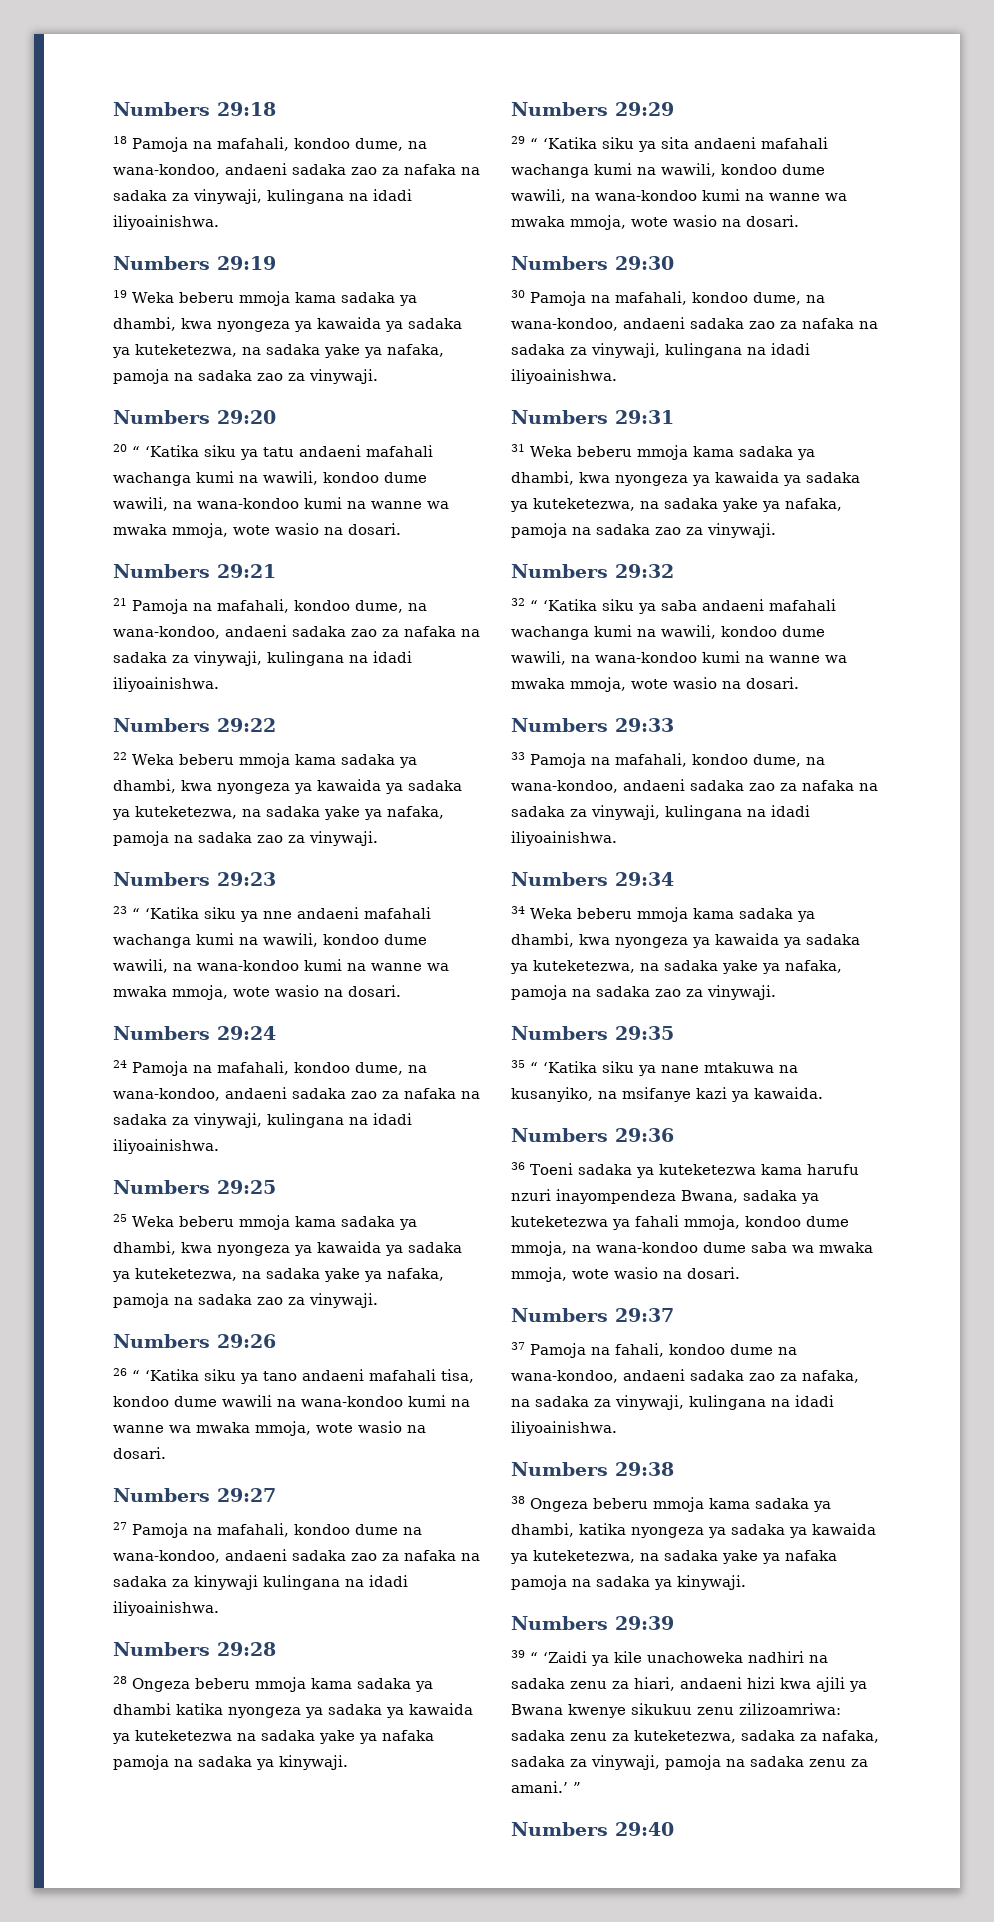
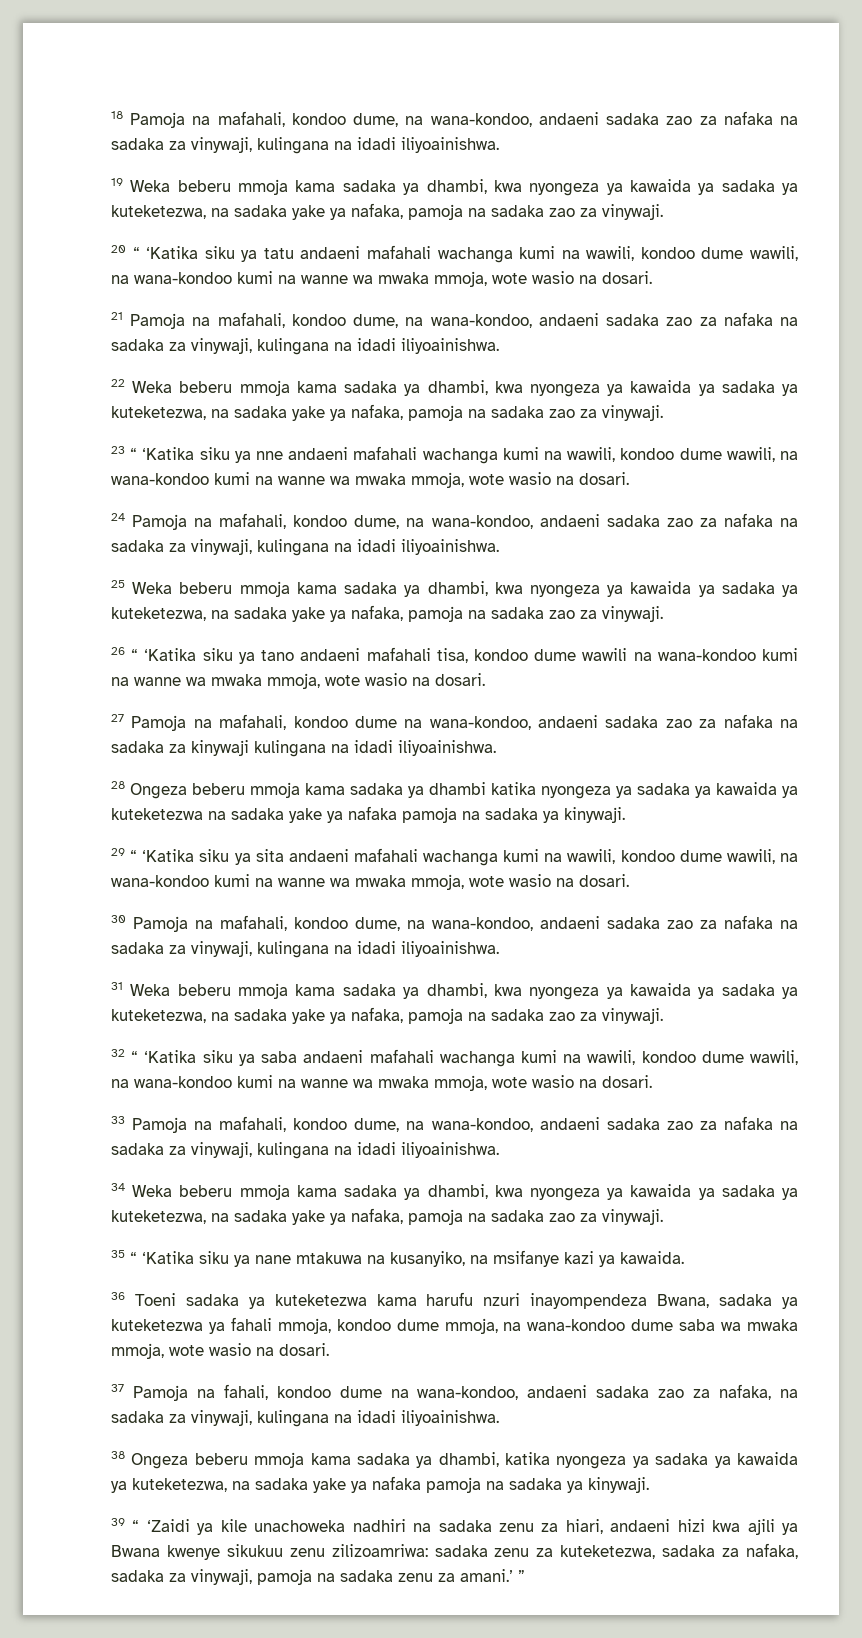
- Numbers 29:18
- Numbers 29:19
- Numbers 29:20
- Numbers 29:21
- Numbers 29:22
- Numbers 29:23
- Numbers 29:24
- Numbers 29:25
- Numbers 29:26
- Numbers 29:27
- Numbers 29:28
- Numbers 29:29
- Numbers 29:30
- Numbers 29:31
- Numbers 29:32
- Numbers 29:33
- Numbers 29:34
- Numbers 29:35
- Numbers 29:36
- Numbers 29:37
- Numbers 29:38
- Numbers 29:39
- Numbers 29:40

